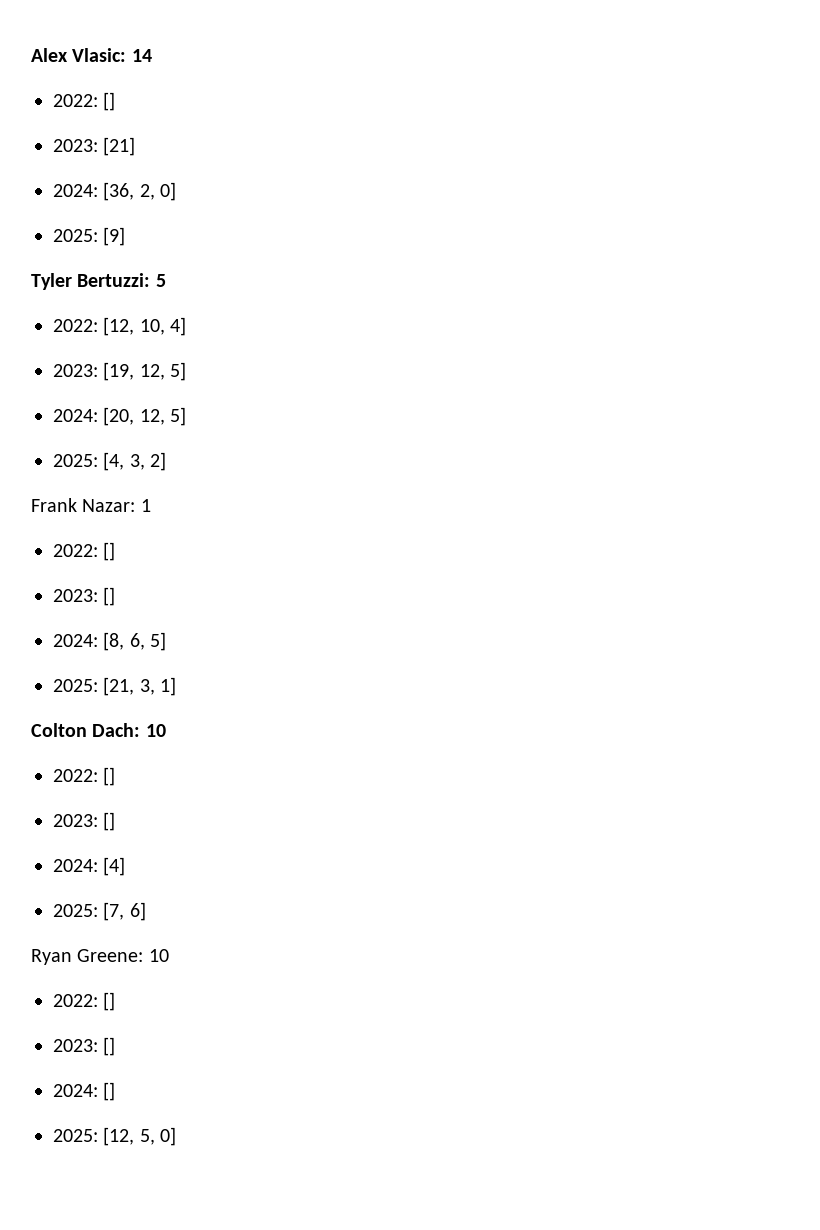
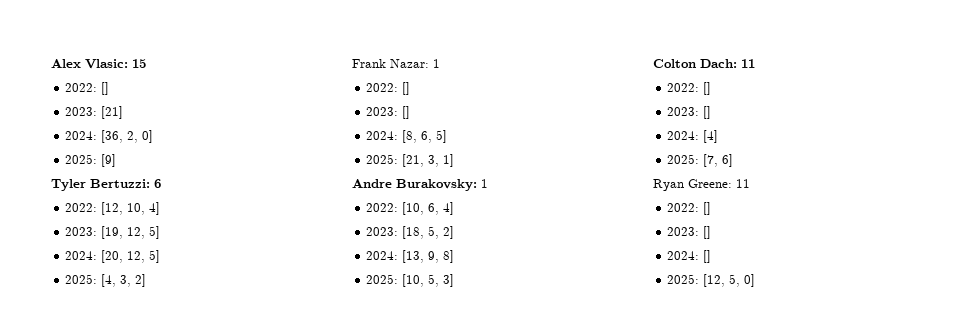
- Alex Vlasic: 14
+ Alex Vlasic: 15
- Tyler Bertuzzi: 5
+ Tyler Bertuzzi: 6
+ Andre Burakovsky: 1
+ 2022: [10, 6, 4]
+ 2023: [18, 5, 2]
+ 2024: [13, 9, 8]
+ 2025: [10, 5, 3]
- Colton Dach: 10
+ Colton Dach: 11
- Ryan Greene: 10
+ Ryan Greene: 11

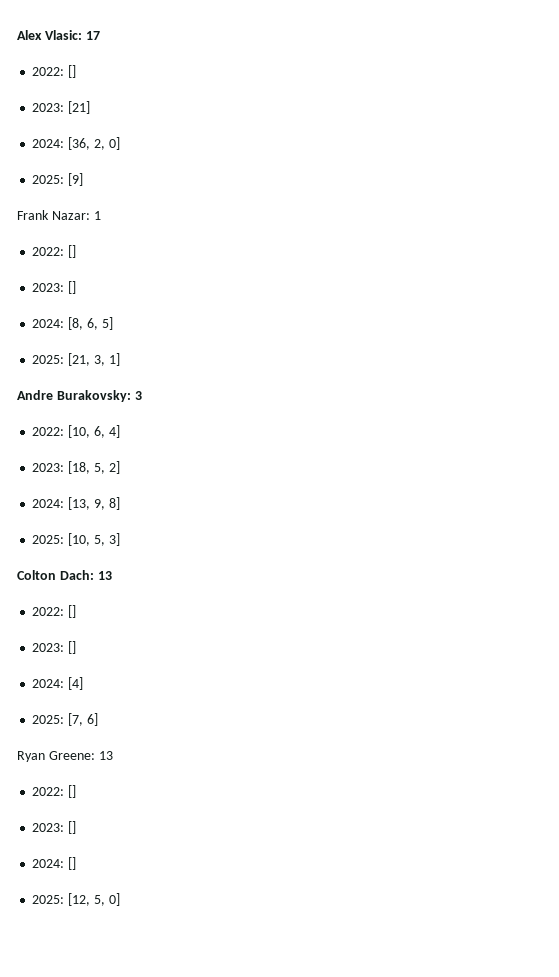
- Alex Vlasic: 15
+ Alex Vlasic: 17
- Tyler Bertuzzi: 6
- 2022: [12, 10, 4]
- 2023: [19, 12, 5]
- 2024: [20, 12, 5]
- 2025: [4, 3, 2]
- Andre Burakovsky: 1
+ Andre Burakovsky: 3
- Colton Dach: 11
+ Colton Dach: 13
- Ryan Greene: 11
+ Ryan Greene: 13

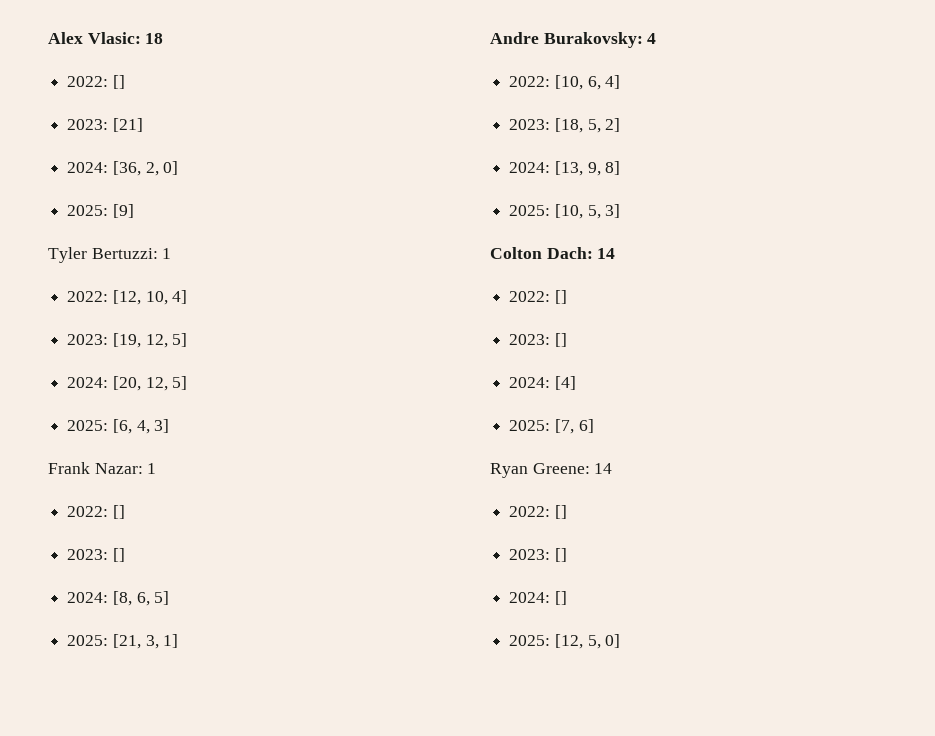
- Alex Vlasic: 17
+ Alex Vlasic: 18
+ Tyler Bertuzzi: 1
+ 2022: [12, 10, 4]
+ 2023: [19, 12, 5]
+ 2024: [20, 12, 5]
+ 2025: [6, 4, 3]
- Andre Burakovsky: 3
+ Andre Burakovsky: 4
- Colton Dach: 13
+ Colton Dach: 14
- Ryan Greene: 13
+ Ryan Greene: 14

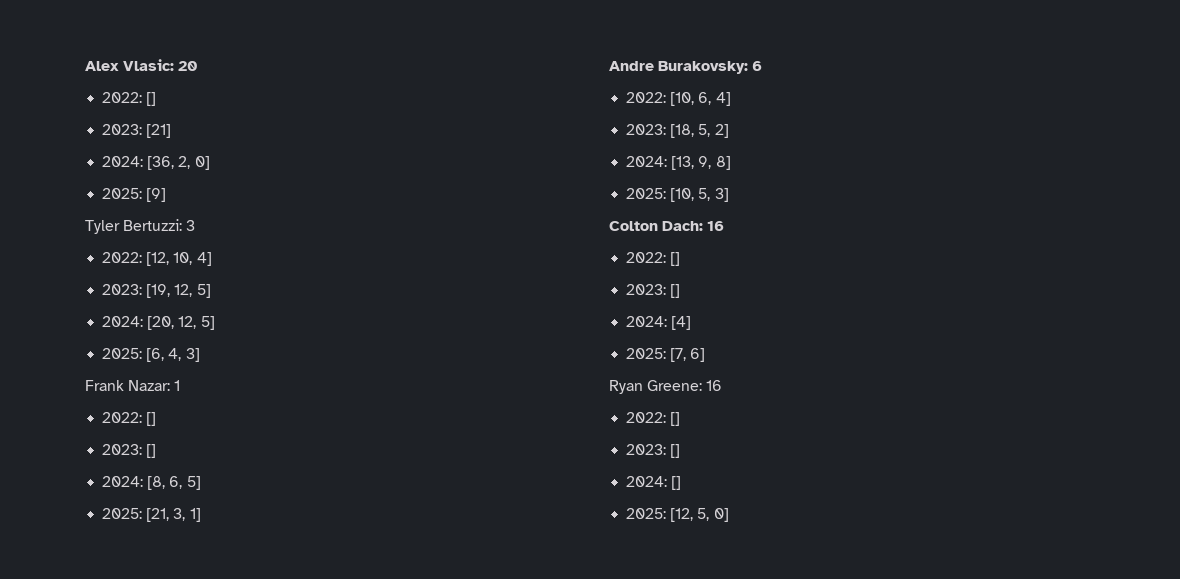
- Alex Vlasic: 18
+ Alex Vlasic: 20
- Tyler Bertuzzi: 1
+ Tyler Bertuzzi: 3
- Andre Burakovsky: 4
+ Andre Burakovsky: 6
- Colton Dach: 14
+ Colton Dach: 16
- Ryan Greene: 14
+ Ryan Greene: 16

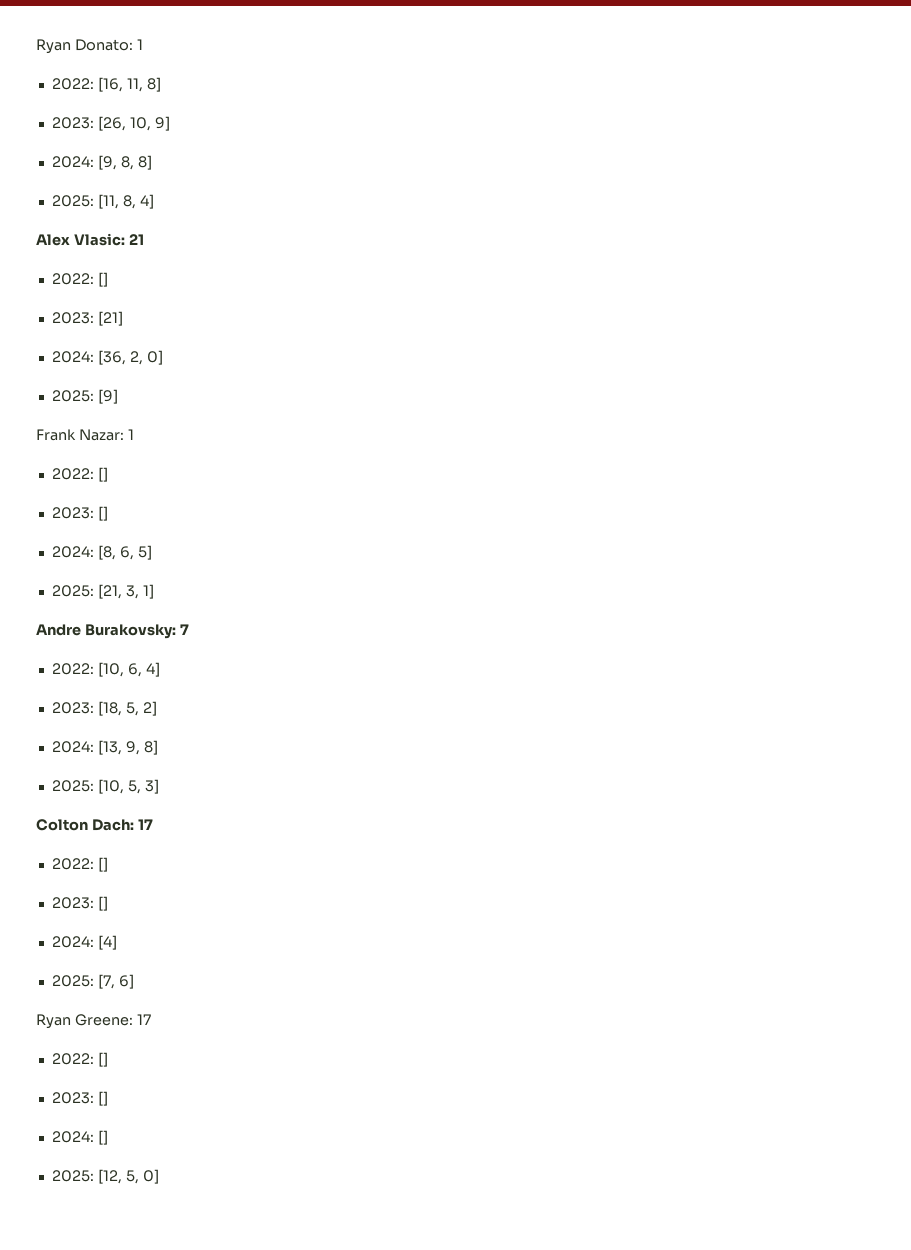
+ Ryan Donato: 1
+ 2022: [16, 11, 8]
+ 2023: [26, 10, 9]
+ 2024: [9, 8, 8]
+ 2025: [11, 8, 4]
- Alex Vlasic: 20
+ Alex Vlasic: 21
- Tyler Bertuzzi: 3
- 2022: [12, 10, 4]
- 2023: [19, 12, 5]
- 2024: [20, 12, 5]
- 2025: [6, 4, 3]
- Andre Burakovsky: 6
+ Andre Burakovsky: 7
- Colton Dach: 16
+ Colton Dach: 17
- Ryan Greene: 16
+ Ryan Greene: 17

